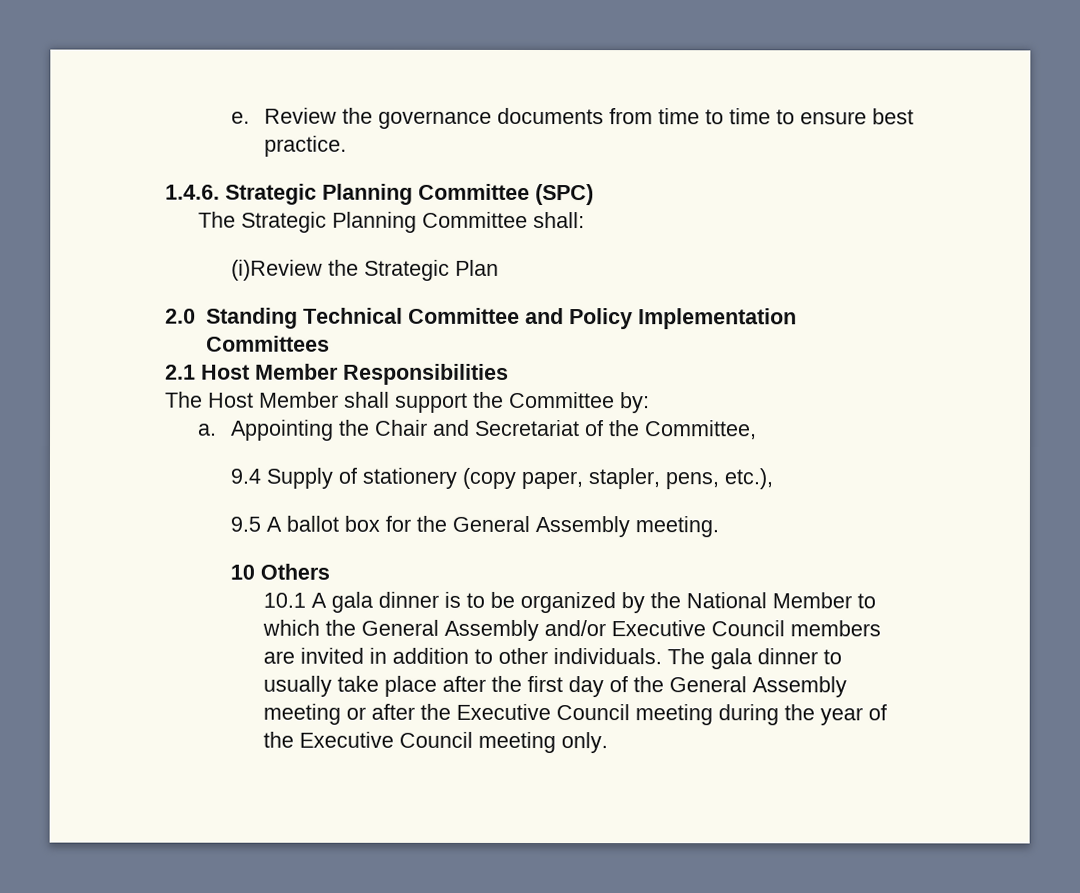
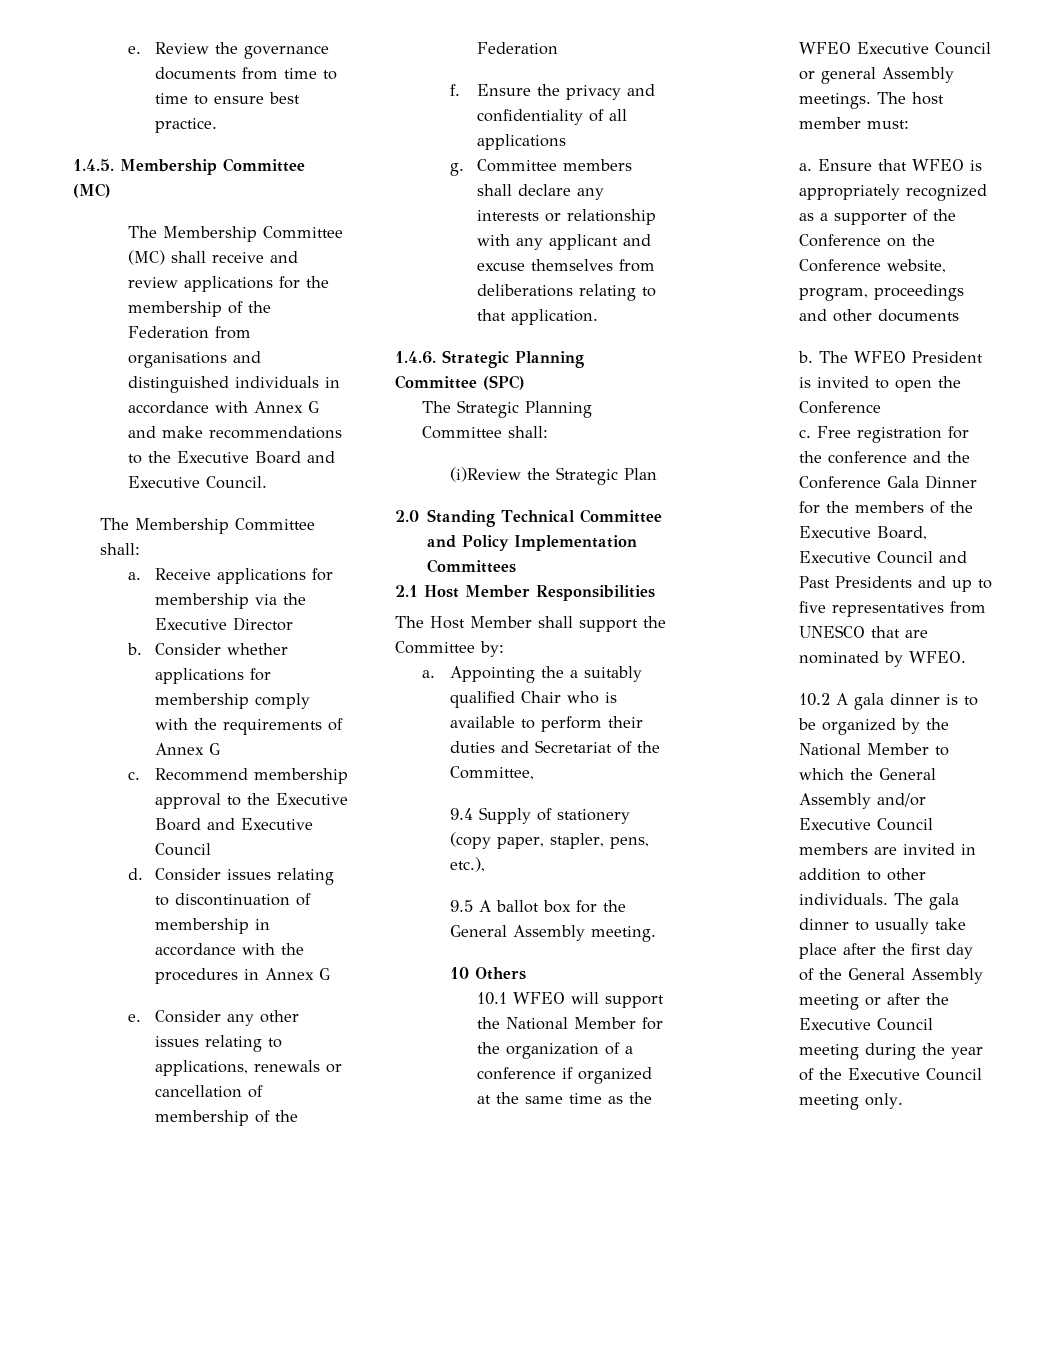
+ 1.4.5. Membership Committee (MC)
+ The Membership Committee (MC) shall receive and review applications for the membership of the Federation from organisations and distinguished individuals in accordance with Annex G and make recommendations to the Executive Board and Executive Council.
+ The Membership Committee shall:
+ a. Receive applications for membership via the Executive Director
+ b. Consider whether applications for membership comply with the requirements of Annex G
+ c. Recommend membership approval to the Executive Board and Executive Council
+ d. Consider issues relating to discontinuation of membership in accordance with the procedures in Annex G
+ e. Consider any other issues relating to applications, renewals or cancellation of membership of the Federation
+ f. Ensure the privacy and confidentiality of all applications
+ g. Committee members shall declare any interests or relationship with any applicant and excuse themselves from deliberations relating to that application.
- Appointing the Chair and Secretariat of the Committee,
+ Appointing the a suitably qualified Chair who is available to perform their duties and Secretariat of the Committee,
- 10.1 A gala dinner is to be organized by the National Member to which the General Assembly and/or Executive Council members are invited in addition to other individuals.
+ 10.1 WFEO will support the National Member for the organization of a conference if organized at the same time as the WFEO Executive Council or general Assembly meetings. The host member must:
+ a. Ensure that WFEO is appropriately recognized as a supporter of the Conference on the Conference website, program, proceedings and other documents
+ b. The WFEO President is invited to open the Conference
+ c. Free registration for the conference and the Conference Gala Dinner for the members of the Executive Board, Executive Council and Past Presidents and up to five representatives from UNESCO that are nominated by WFEO.
+ 10.2 A gala dinner is to be organized by the National Member to which the General Assembly and/or Executive Council members are invited in addition to other individuals.

